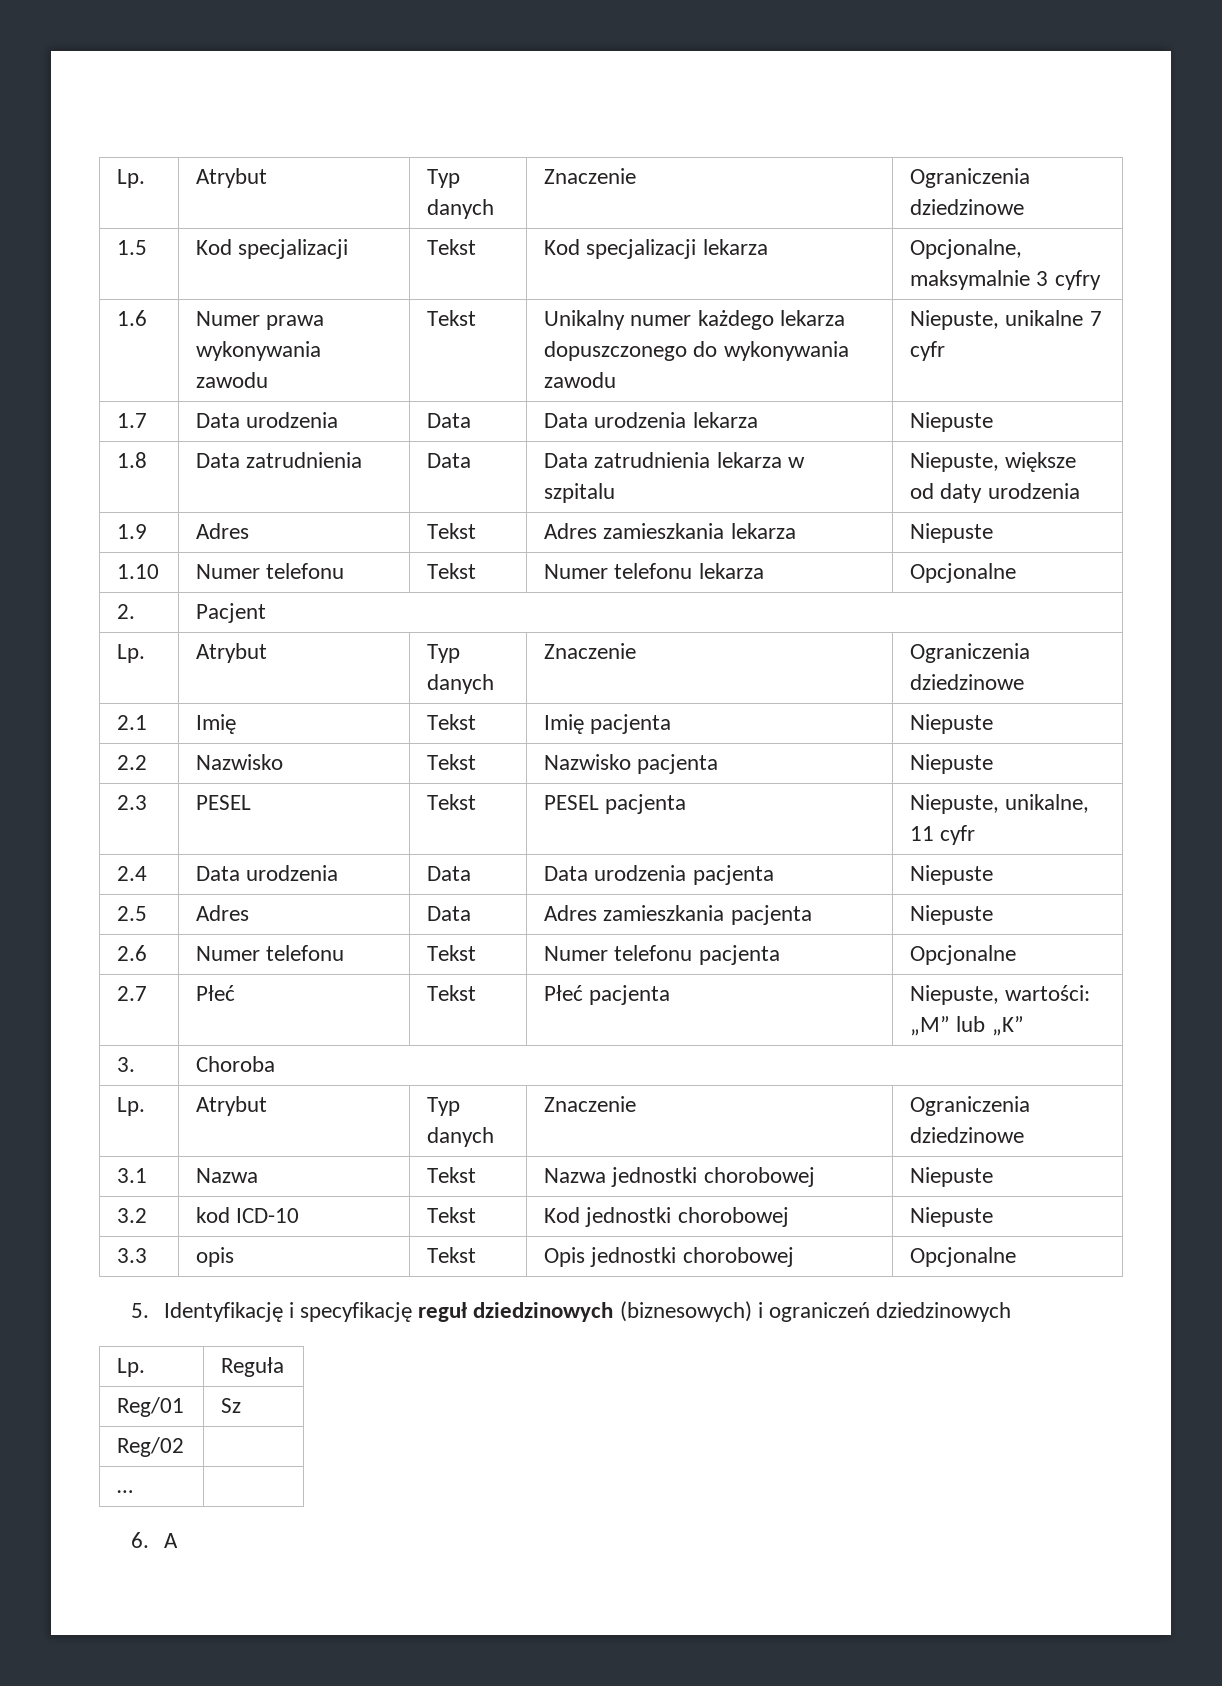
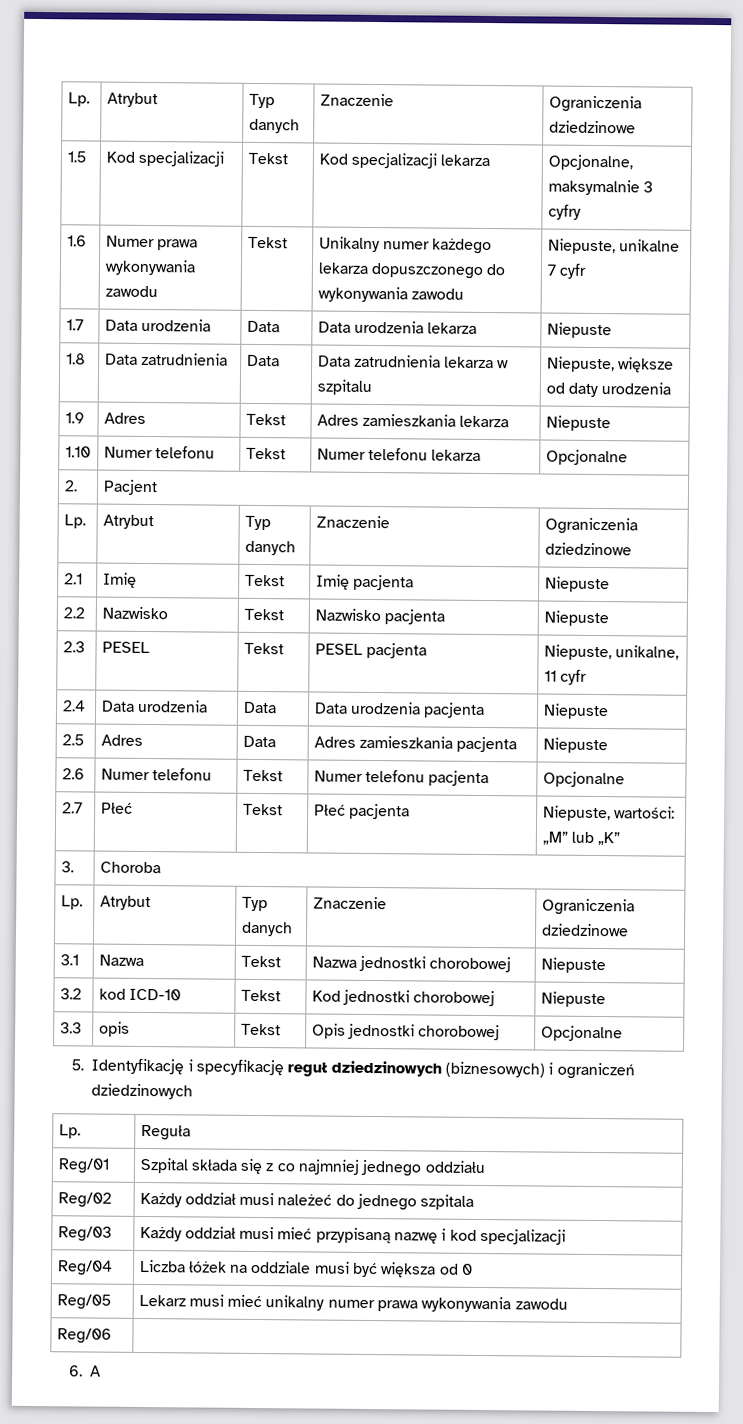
- Reg/01 | Sz
- Reg/02 |
- … |
+ Reg/01 | Szpital składa się z co najmniej jednego oddziału
+ Reg/02 | Każdy oddział musi należeć do jednego szpitala
+ Reg/03 | Każdy oddział musi mieć przypisaną nazwę i kod specjalizacji
+ Reg/04 | Liczba łóżek na oddziale musi być większa od 0
+ Reg/05 | Lekarz musi mieć unikalny numer prawa wykonywania zawodu
+ Reg/06 |

